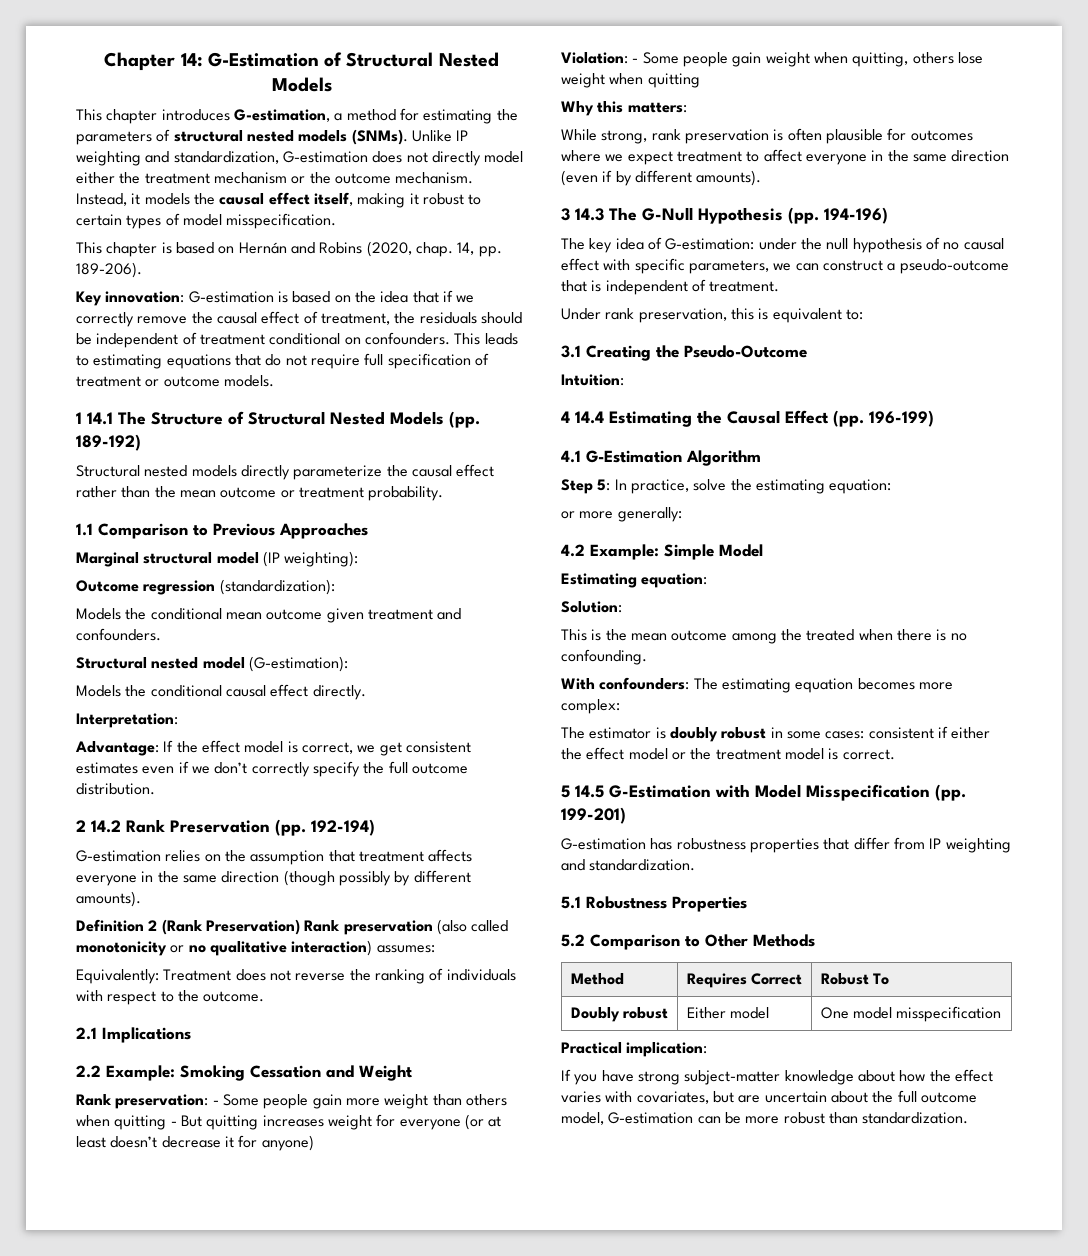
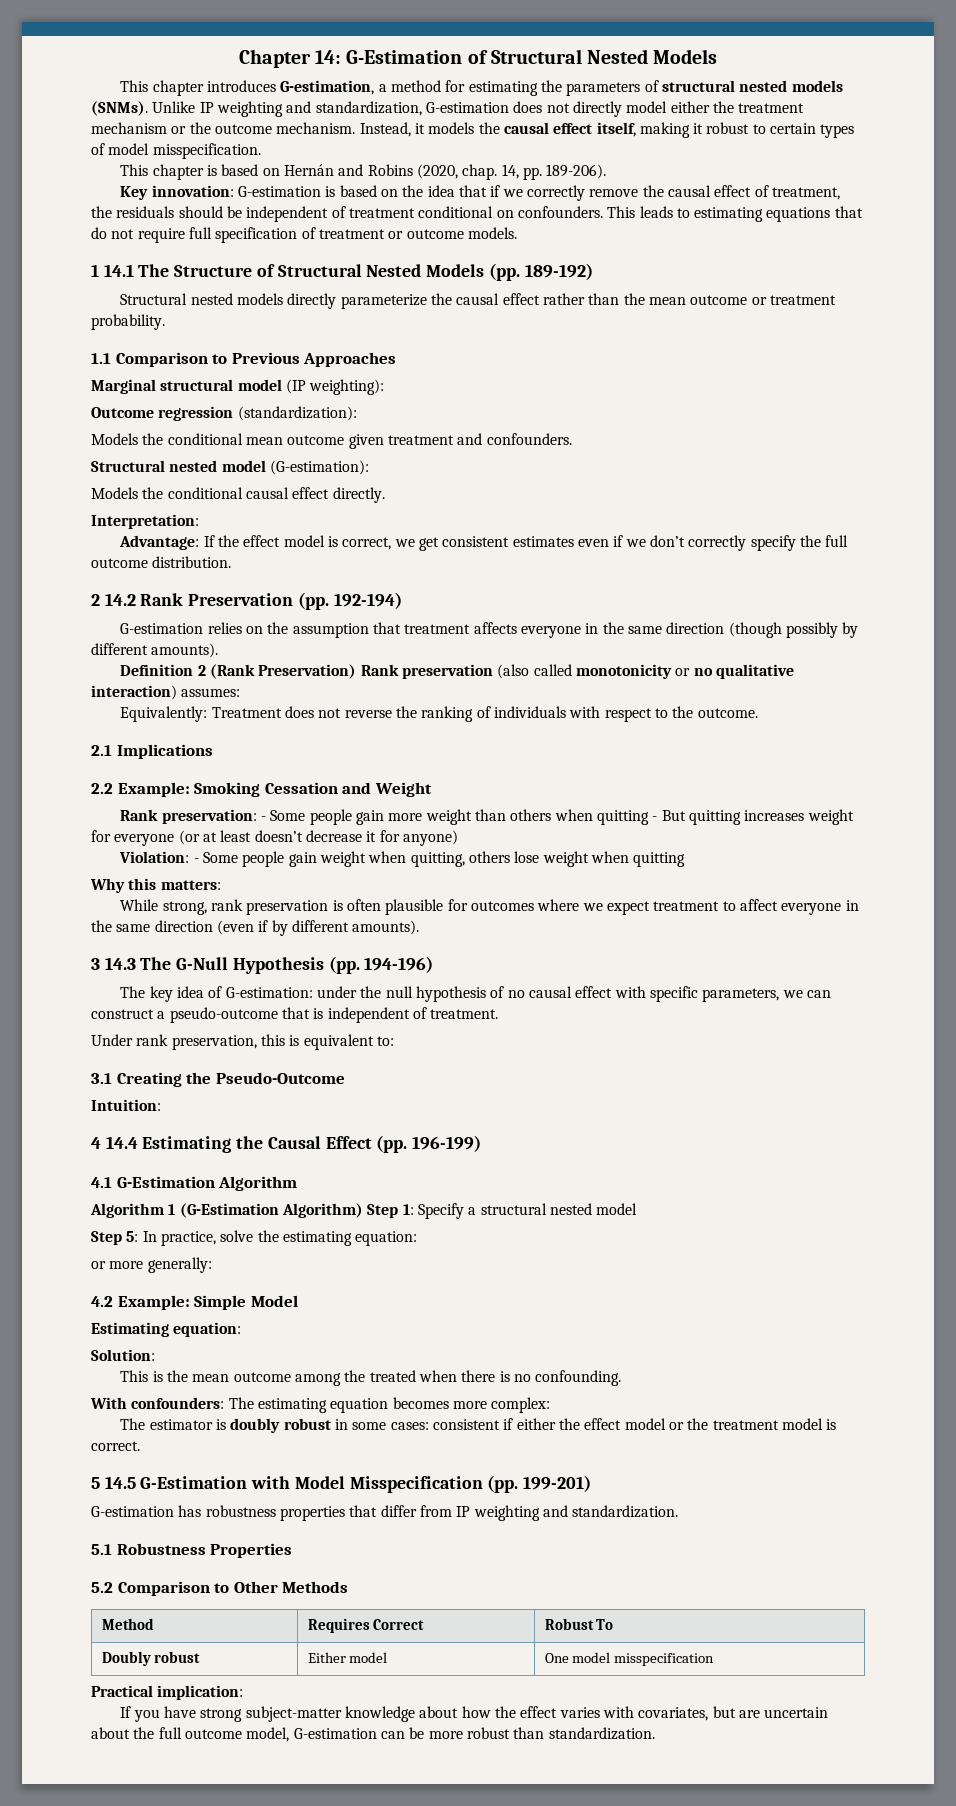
+ Algorithm 1 (G-Estimation Algorithm) Step 1: Specify a structural nested model

